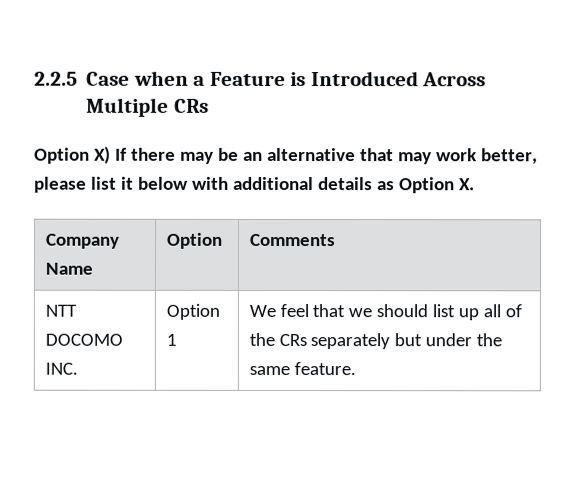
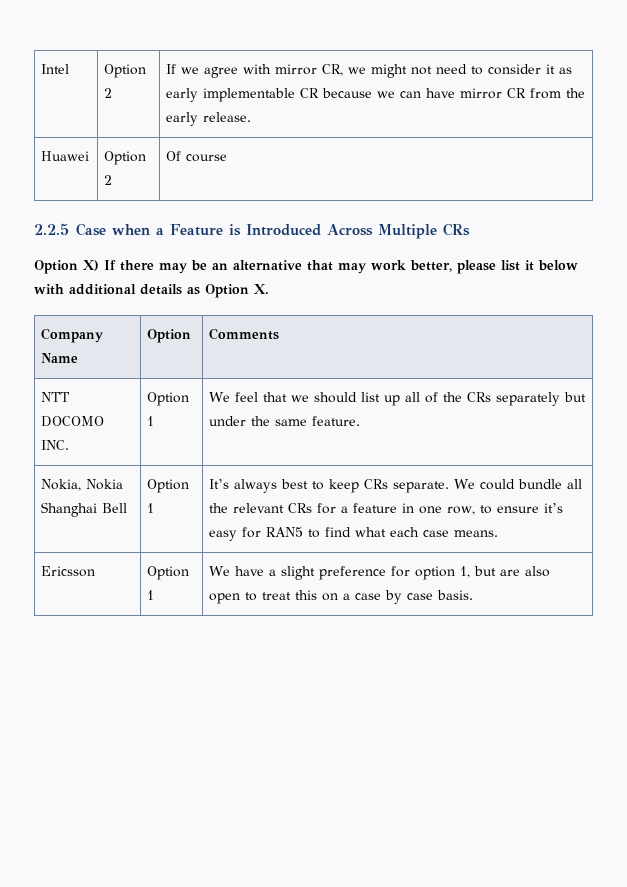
+ Intel | Option 2 | If we agree with mirror CR, we might not need to consider it as early implementable CR because we can have mirror CR from the early release.
+ Huawei | Option 2 | Of course
+ Nokia, Nokia Shanghai Bell | Option 1 | It’s always best to keep CRs separate. We could bundle all the relevant CRs for a feature in one row, to ensure it’s easy for RAN5 to find what each case means.
+ Ericsson | Option 1 | We have a slight preference for option 1, but are also open to treat this on a case by case basis.

